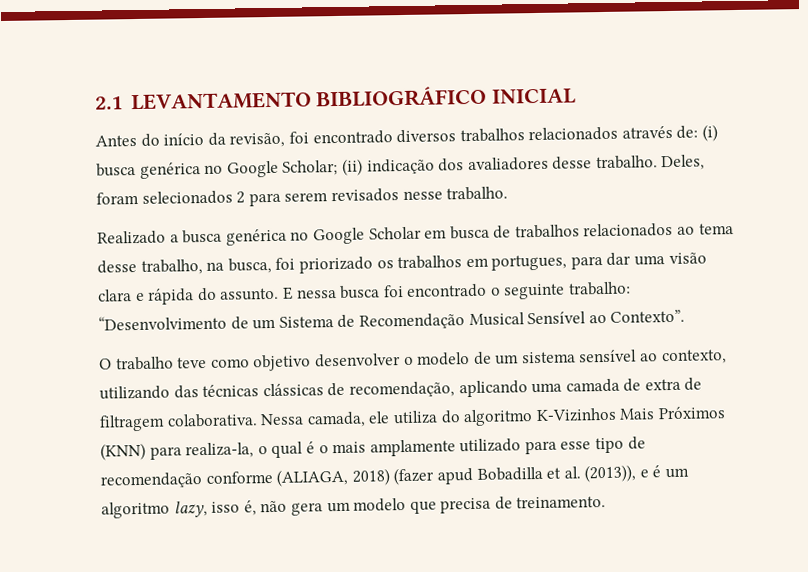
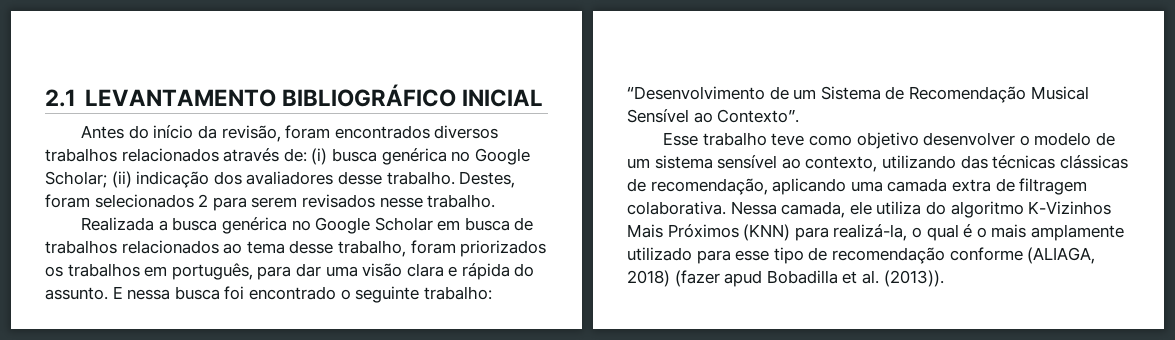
- Antes do início da revisão, foi encontrado diversos trabalhos relacionados através de: (i) busca genérica no Google Scholar; (ii) indicação dos avaliadores desse trabalho.
+ Antes do início da revisão, foram encontrados diversos trabalhos relacionados através de: (i) busca genérica no Google Scholar; (ii) indicação dos avaliadores desse trabalho.
- Deles, foram selecionados 2 para serem revisados nesse trabalho.
+ Destes, foram selecionados 2 para serem revisados nesse trabalho.
- Realizado a busca genérica no Google Scholar em busca de trabalhos relacionados ao tema desse trabalho, na busca, foi priorizado os trabalhos em portugues, para dar uma visão clara e rápida do assunto.
+ Realizada a busca genérica no Google Scholar em busca de trabalhos relacionados ao tema desse trabalho, foram priorizados os trabalhos em português, para dar uma visão clara e rápida do assunto.
- O trabalho teve como objetivo desenvolver o modelo de um sistema sensível ao contexto, utilizando das técnicas clássicas de recomendação, aplicando uma camada de extra de filtragem colaborativa.
+ Esse trabalho teve como objetivo desenvolver o modelo de um sistema sensível ao contexto, utilizando das técnicas clássicas de recomendação, aplicando uma camada extra de filtragem colaborativa.
- Nessa camada, ele utiliza do algoritmo K-Vizinhos Mais Próximos (KNN) para realiza-la, o qual é o mais amplamente utilizado para esse tipo de recomendação conforme (ALIAGA, 2018) (fazer apud Bobadilla et al. (2013)), e é um algoritmo lazy, isso é, não gera um modelo que precisa de treinamento.
+ Nessa camada, ele utiliza do algoritmo K-Vizinhos Mais Próximos (KNN) para realizá-la, o qual é o mais amplamente utilizado para esse tipo de recomendação conforme (ALIAGA, 2018) (fazer apud Bobadilla et al. (2013)).

